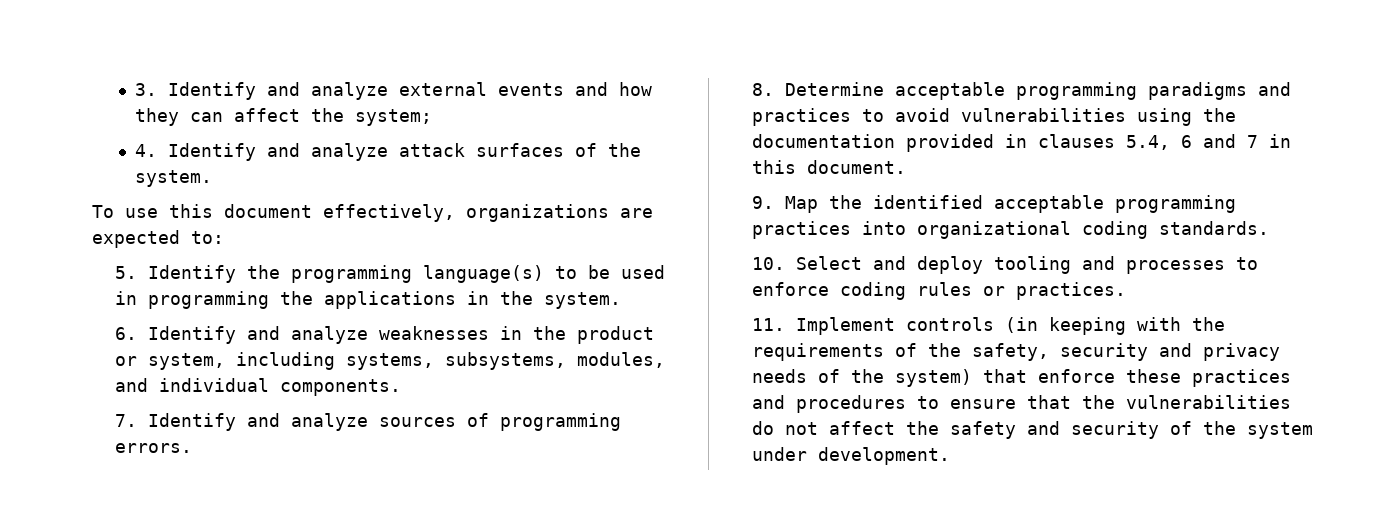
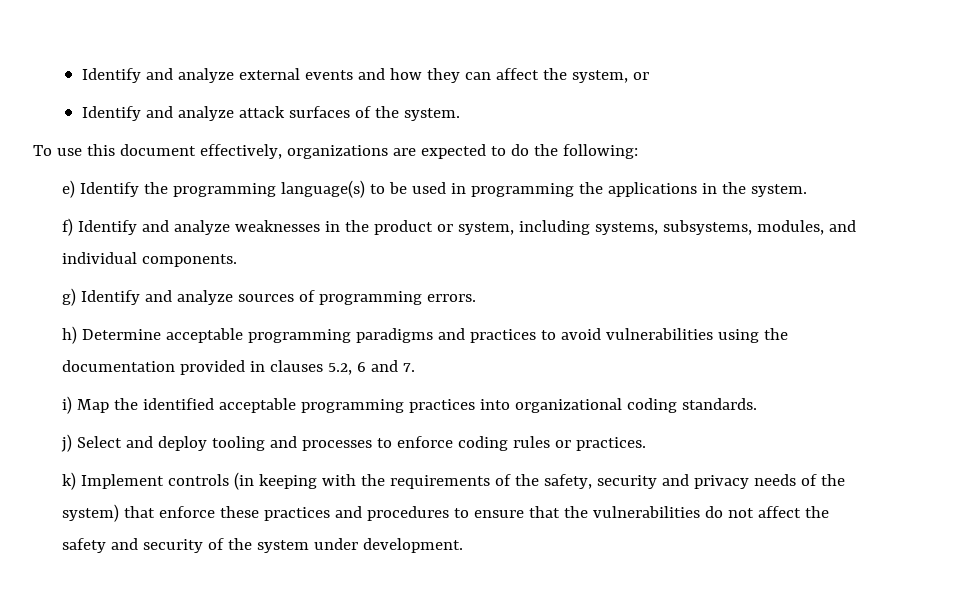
- 3. Identify and analyze external events and how they can affect the system;
- 4. Identify and analyze attack surfaces of the system.
+ Identify and analyze external events and how they can affect the system, or
+ Identify and analyze attack surfaces of the system.
- To use this document effectively, organizations are expected to:
- 5. Identify the programming language(s) to be used in programming the applications in the system.
+ To use this document effectively, organizations are expected to do the following:
+ e) Identify the programming language(s) to be used in programming the applications in the system.
- 6. Identify and analyze weaknesses in the product or system, including systems, subsystems, modules, and individual components.
+ f) Identify and analyze weaknesses in the product or system, including systems, subsystems, modules, and individual components.
- 7. Identify and analyze sources of programming errors.
+ g) Identify and analyze sources of programming errors.
- 8. Determine acceptable programming paradigms and practices to avoid vulnerabilities using the documentation provided in clauses 5.4, 6 and 7 in this document.
- 9. Map the identified acceptable programming practices into organizational coding standards.
+ h) Determine acceptable programming paradigms and practices to avoid vulnerabilities using the documentation provided in clauses 5.2, 6 and 7.
+ i) Map the identified acceptable programming practices into organizational coding standards.
- 10. Select and deploy tooling and processes to enforce coding rules or practices.
+ j) Select and deploy tooling and processes to enforce coding rules or practices.
- 11. Implement controls (in keeping with the requirements of the safety, security and privacy needs of the system) that enforce these practices and procedures to ensure that the vulnerabilities do not affect the safety and security of the system under development.
+ k) Implement controls (in keeping with the requirements of the safety, security and privacy needs of the system) that enforce these practices and procedures to ensure that the vulnerabilities do not affect the safety and security of the system under development.

